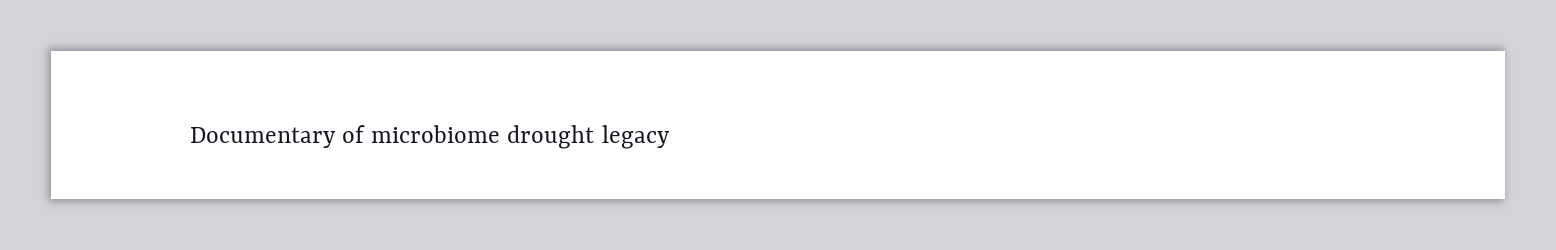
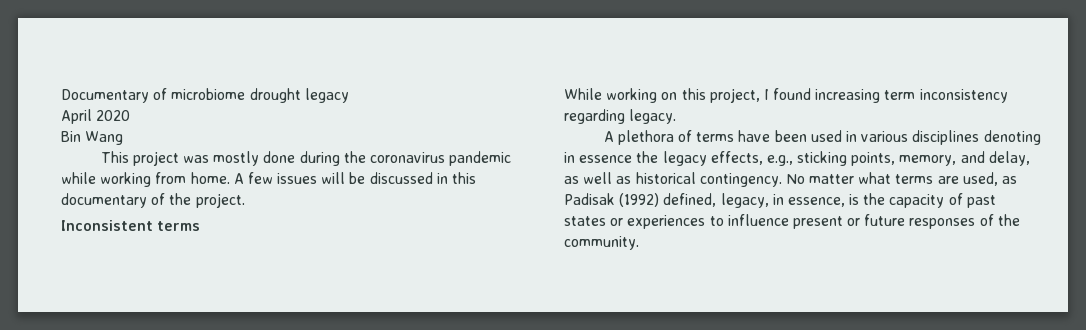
+ April 2020
+ Bin Wang
+ This project was mostly done during the coronavirus pandemic while working from home. A few issues will be discussed in this documentary of the project.
+ Inconsistent terms
+ While working on this project, I found increasing term inconsistency regarding legacy.
+ A plethora of terms have been used in various disciplines denoting in essence the legacy effects, e.g., sticking points, memory, and delay, as well as historical contingency. No matter what terms are used, as Padisak (1992) defined, legacy, in essence, is the capacity of past states or experiences to influence present or future responses of the community.

